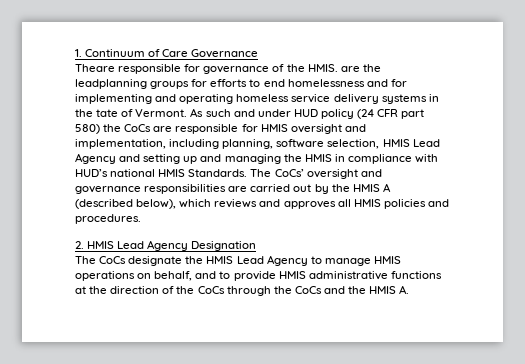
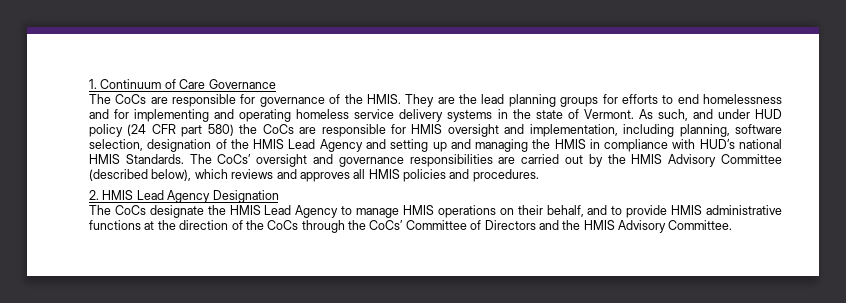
- Theare responsible for governance of the HMIS. are the leadplanning groups for efforts to end homelessness and for implementing and operating homeless service delivery systems in the tate of Vermont.
+ The CoCs are responsible for governance of the HMIS. They are the lead planning groups for efforts to end homelessness and for implementing and operating homeless service delivery systems in the state of Vermont.
- As such and under HUD policy (24 CFR part 580) the CoCs are responsible for HMIS oversight and implementation, including planning, software selection, HMIS Lead Agency and setting up and managing the HMIS in compliance with HUD’s national HMIS Standards.
+ As such, and under HUD policy (24 CFR part 580) the CoCs are responsible for HMIS oversight and implementation, including planning, software selection, designation of the HMIS Lead Agency and setting up and managing the HMIS in compliance with HUD’s national HMIS Standards.
- The CoCs’ oversight and governance responsibilities are carried out by the HMIS A (described below), which reviews and approves all HMIS policies and procedures.
+ The CoCs’ oversight and governance responsibilities are carried out by the HMIS Advisory Committee (described below), which reviews and approves all HMIS policies and procedures.
- The CoCs designate the HMIS Lead Agency to manage HMIS operations on behalf, and to provide HMIS administrative functions at the direction of the CoCs through the CoCs and the HMIS A.
+ The CoCs designate the HMIS Lead Agency to manage HMIS operations on their behalf, and to provide HMIS administrative functions at the direction of the CoCs through the CoCs’ Committee of Directors and the HMIS Advisory Committee.

